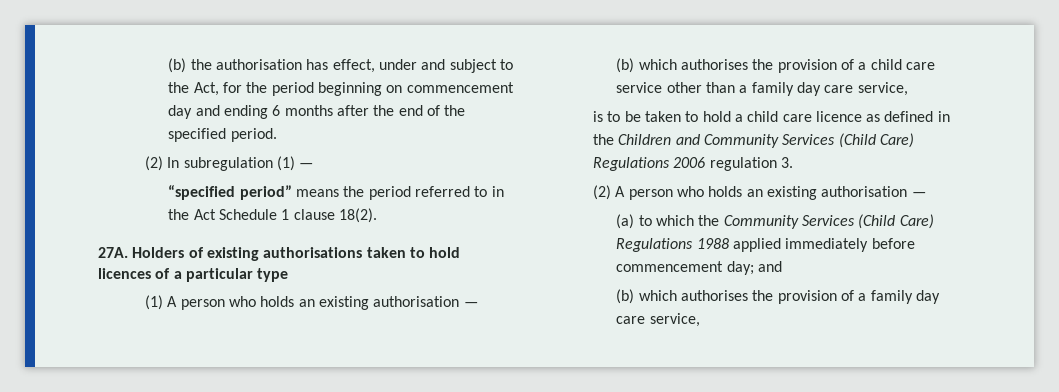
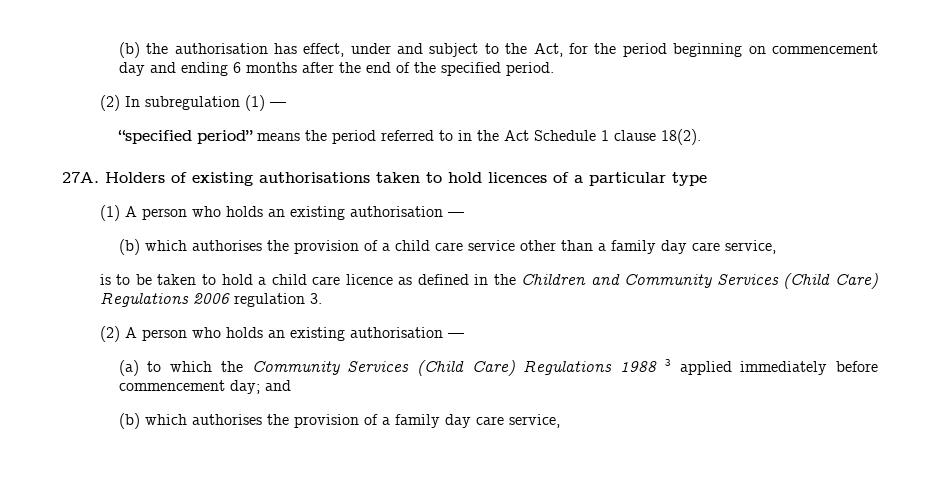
- (a) to which the Community Services (Child Care) Regulations 1988 applied immediately before commencement day; and
+ (a) to which the Community Services (Child Care) Regulations 1988 3 applied immediately before commencement day; and

